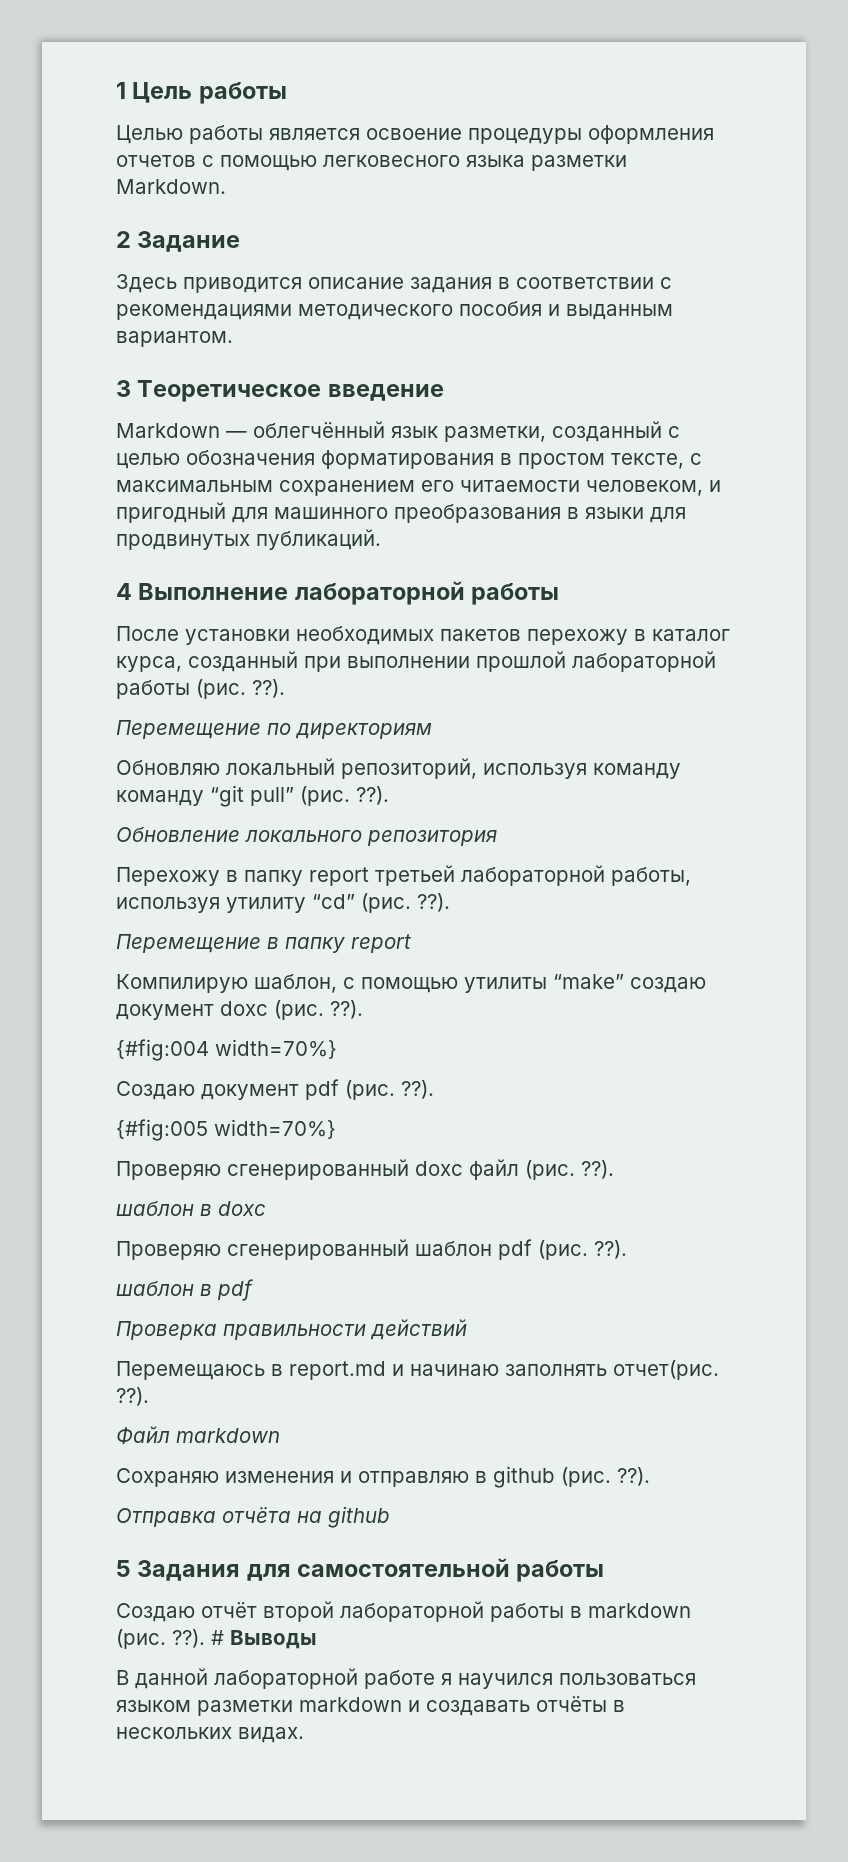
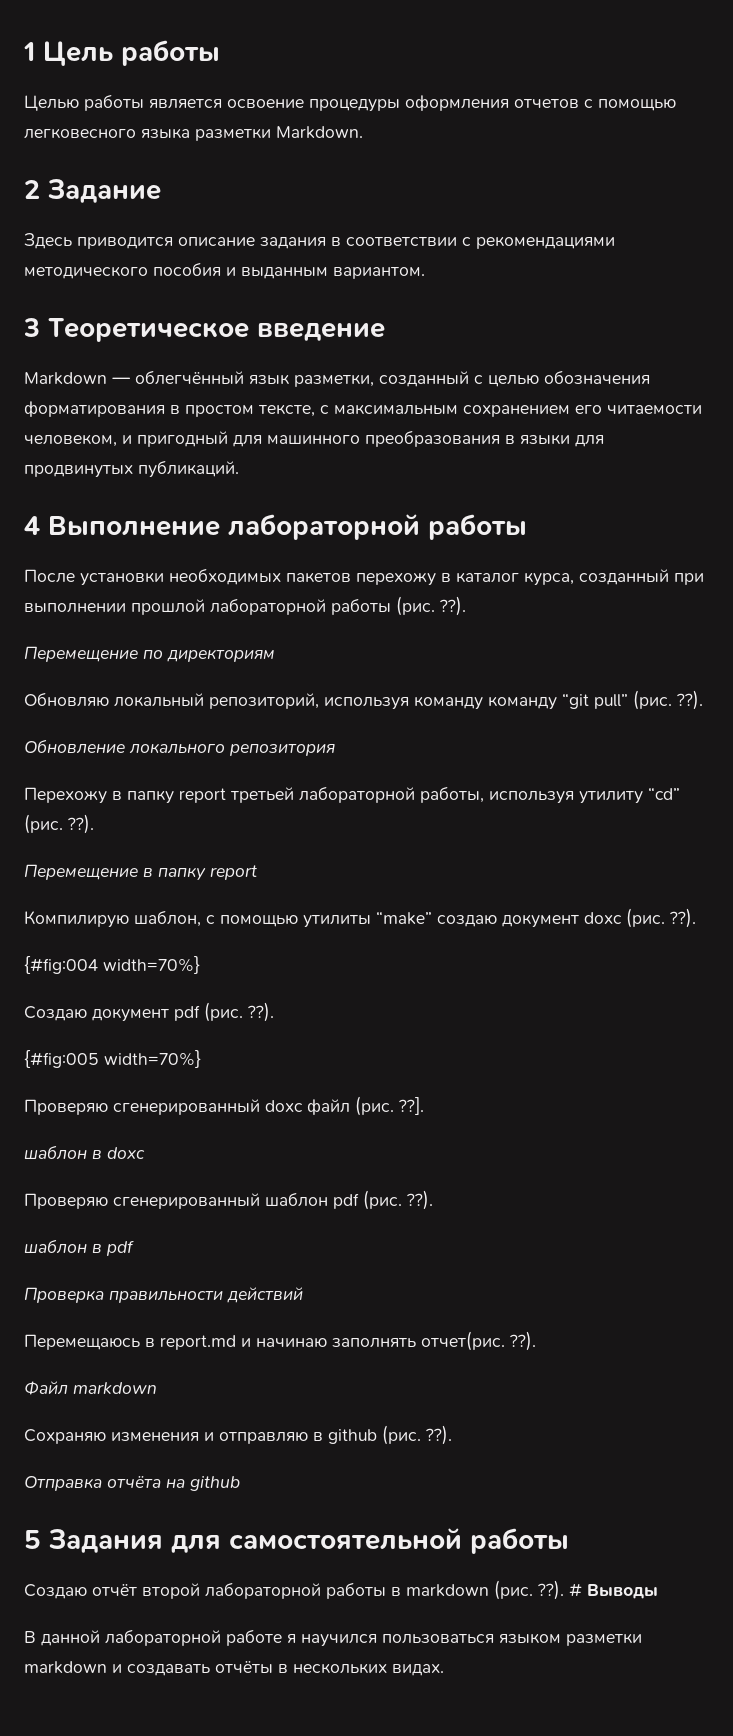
- Проверяю сгенерированный doxc файл (рис. ??).
+ Проверяю сгенерированный doxc файл (рис. ??].

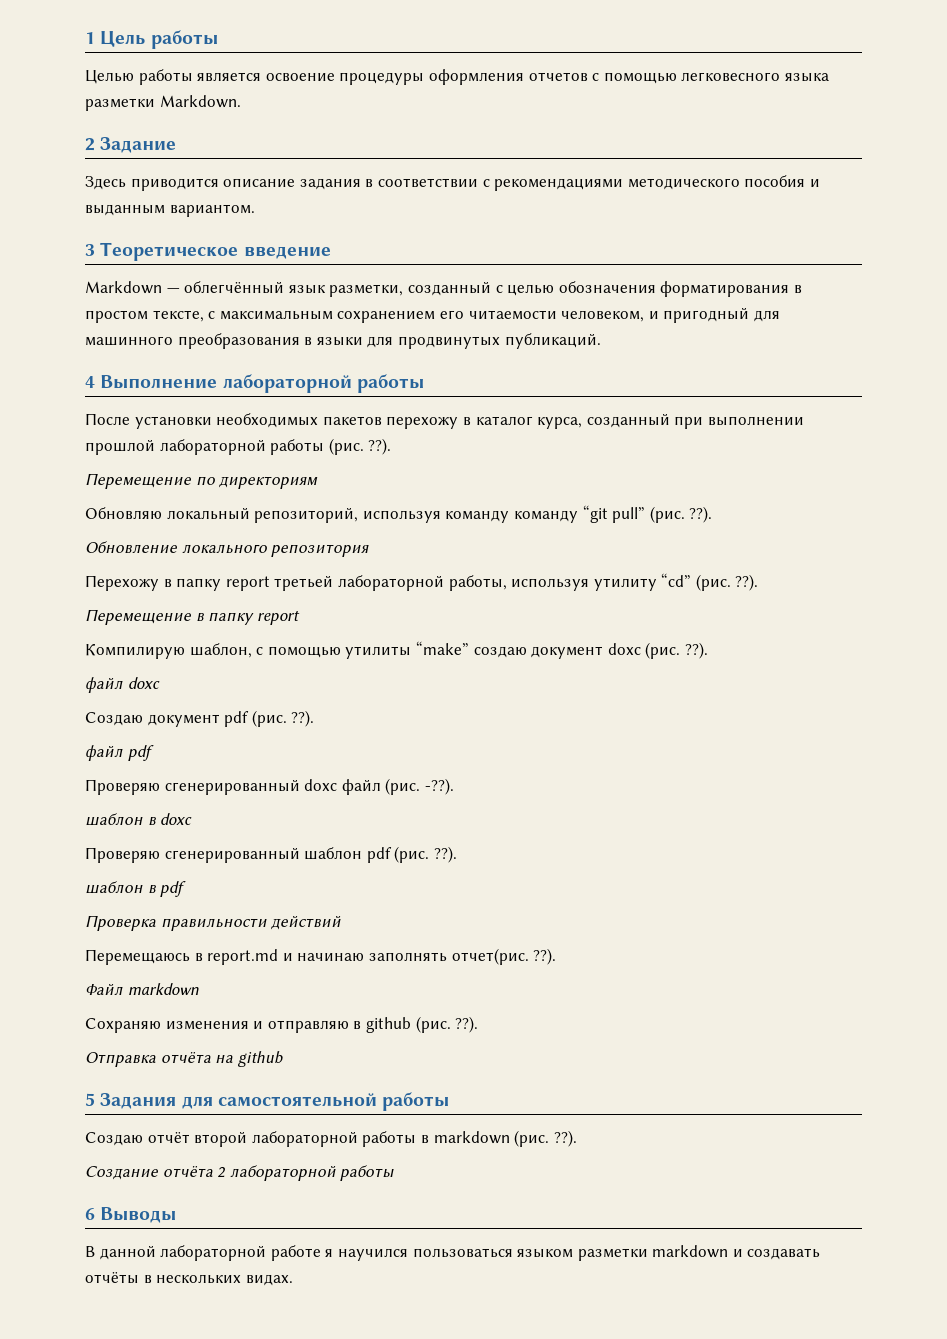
- {#fig:004 width=70%}
+ файл doxc
- {#fig:005 width=70%}
+ файл pdf
- ??].
+ -??).
- Создаю отчёт второй лабораторной работы в markdown (рис. ??). # Выводы
+ Создаю отчёт второй лабораторной работы в markdown (рис. ??).
+ Создание отчёта 2 лабораторной работы
+ 6 Выводы

